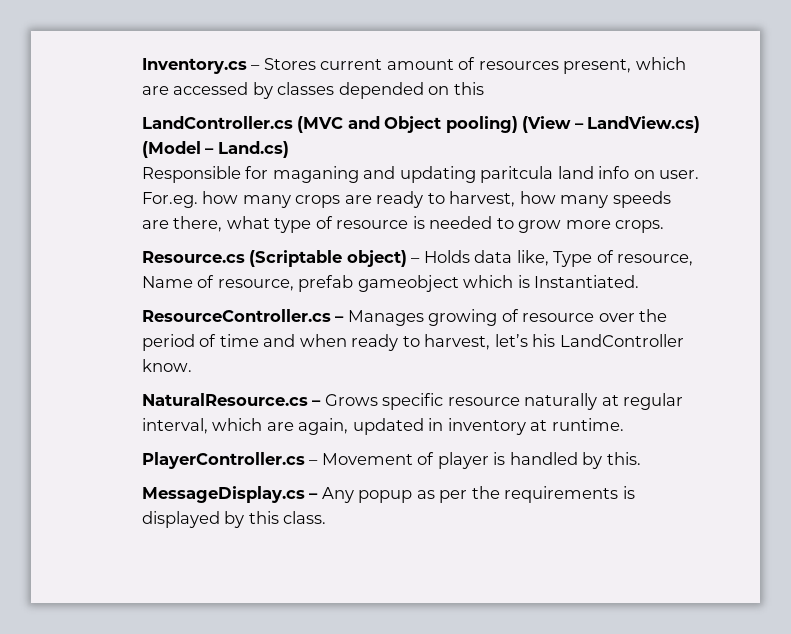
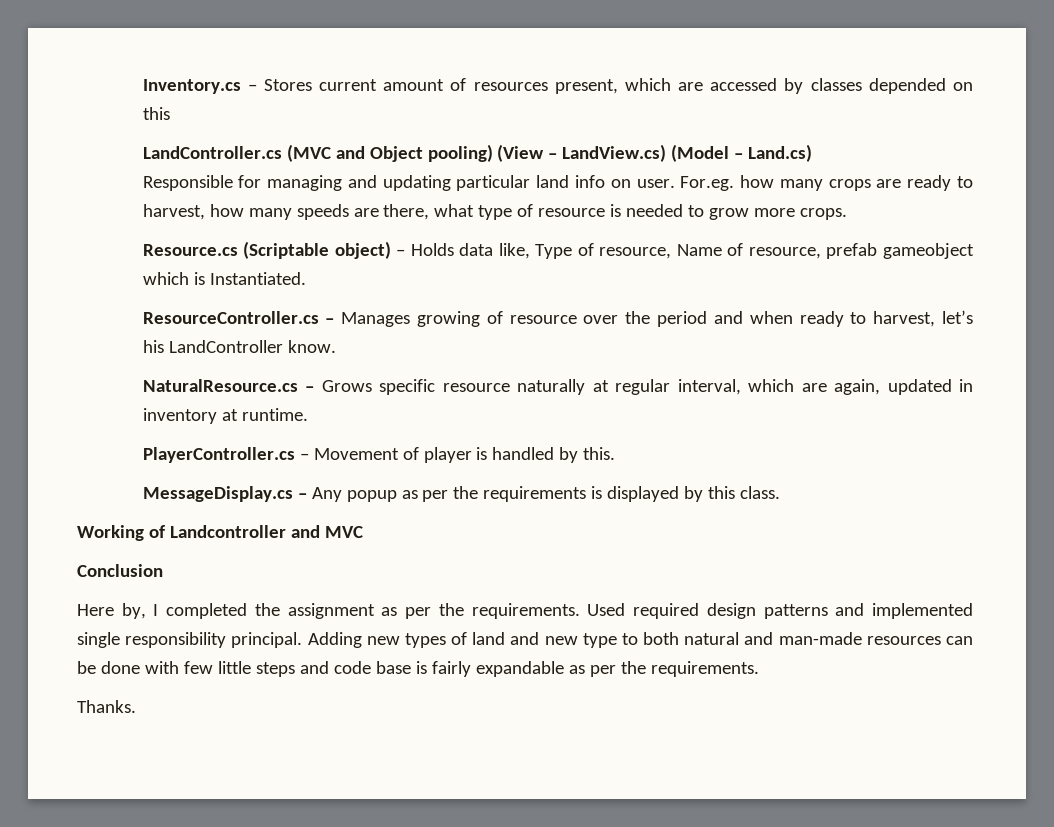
- Responsible for maganing and updating paritcula land info on user.
+ Responsible for managing and updating particular land info on user.
- ResourceController.cs – Manages growing of resource over the period of time and when ready to harvest, let’s his LandController know.
+ ResourceController.cs – Manages growing of resource over the period and when ready to harvest, let’s his LandController know.
+ Working of Landcontroller and MVC
+ Conclusion
+ Here by, I completed the assignment as per the requirements. Used required design patterns and implemented single responsibility principal. Adding new types of land and new type to both natural and man-made resources can be done with few little steps and code base is fairly expandable as per the requirements.
+ Thanks.

